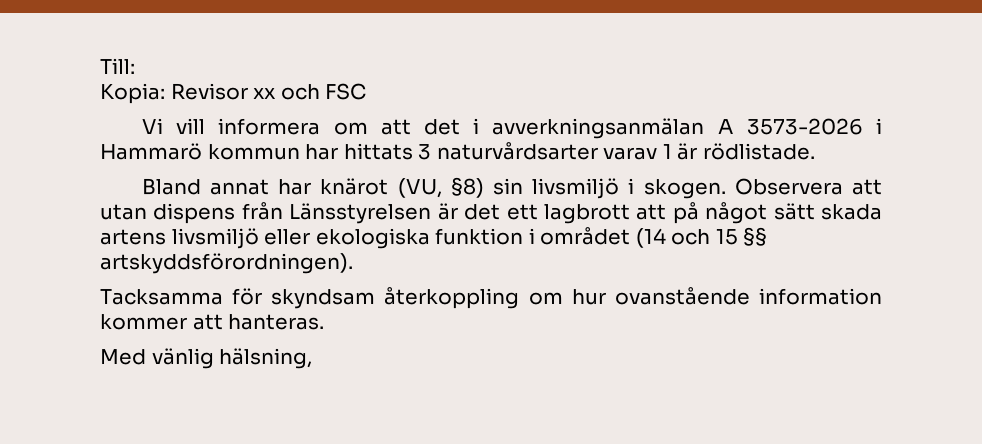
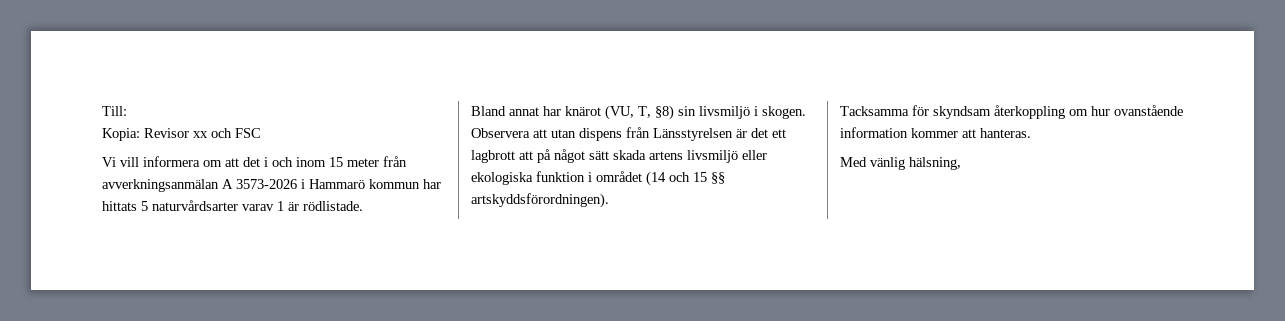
- Vi vill informera om att det i avverkningsanmälan A 3573-2026 i Hammarö kommun har hittats 3 naturvårdsarter varav 1 är rödlistade.
+ Vi vill informera om att det i och inom 15 meter från avverkningsanmälan A 3573-2026 i Hammarö kommun har hittats 5 naturvårdsarter varav 1 är rödlistade.
- Bland annat har knärot (VU, §8) sin livsmiljö i skogen.
+ Bland annat har knärot (VU, T, §8) sin livsmiljö i skogen.

